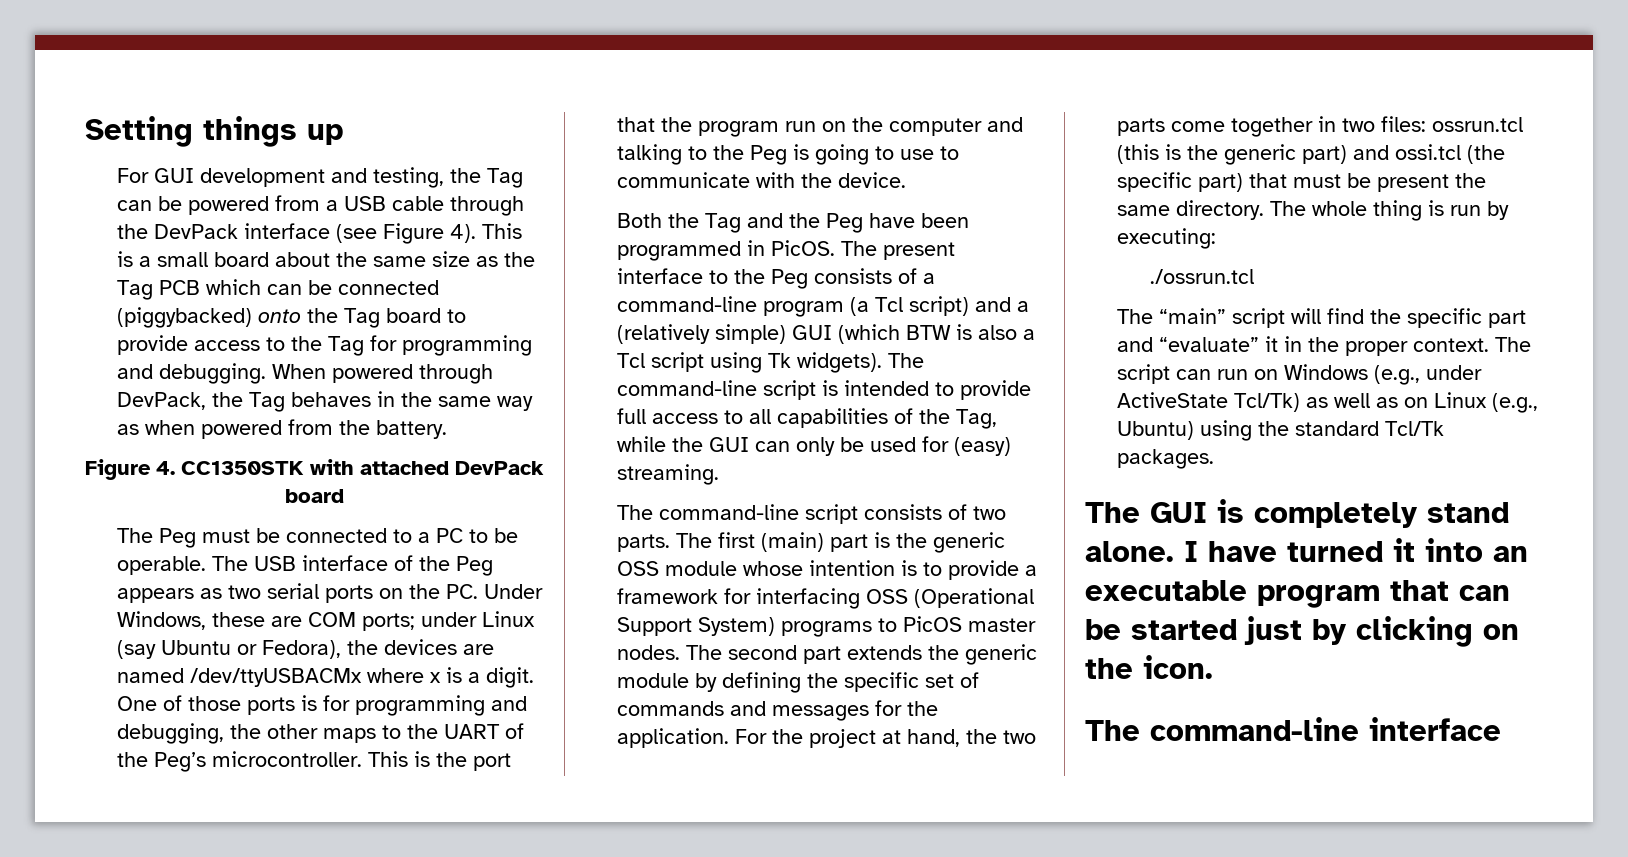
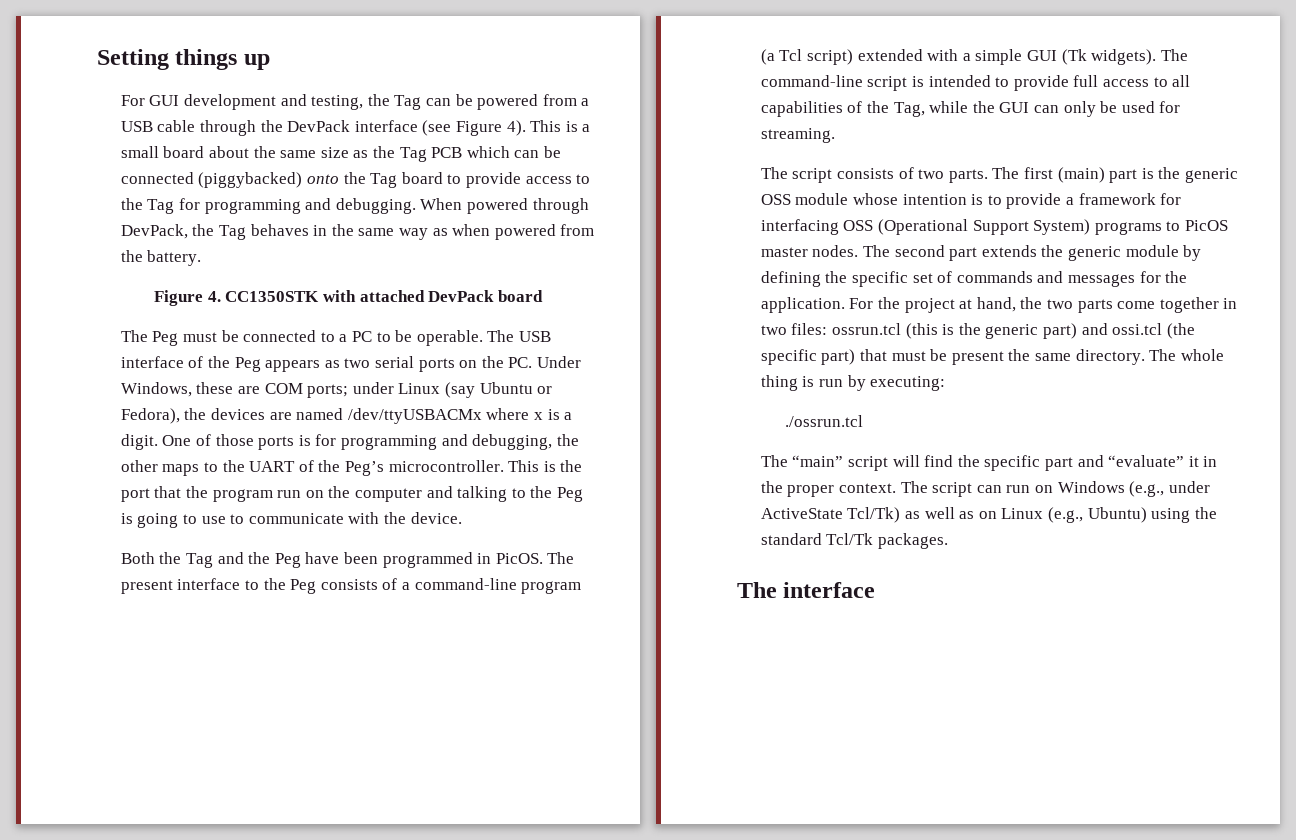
- The present interface to the Peg consists of a command-line program (a Tcl script) and a (relatively simple) GUI (which BTW is also a Tcl script using Tk widgets).
+ The present interface to the Peg consists of a command-line program (a Tcl script) extended with a simple GUI (Tk widgets).
- The command-line script is intended to provide full access to all capabilities of the Tag, while the GUI can only be used for (easy) streaming.
+ The command-line script is intended to provide full access to all capabilities of the Tag, while the GUI can only be used for streaming.
- The command-line script consists of two parts.
+ The script consists of two parts.
- The GUI is completely stand alone. I have turned it into an executable program that can be started just by clicking on the icon.
- The command-line interface
+ The interface

